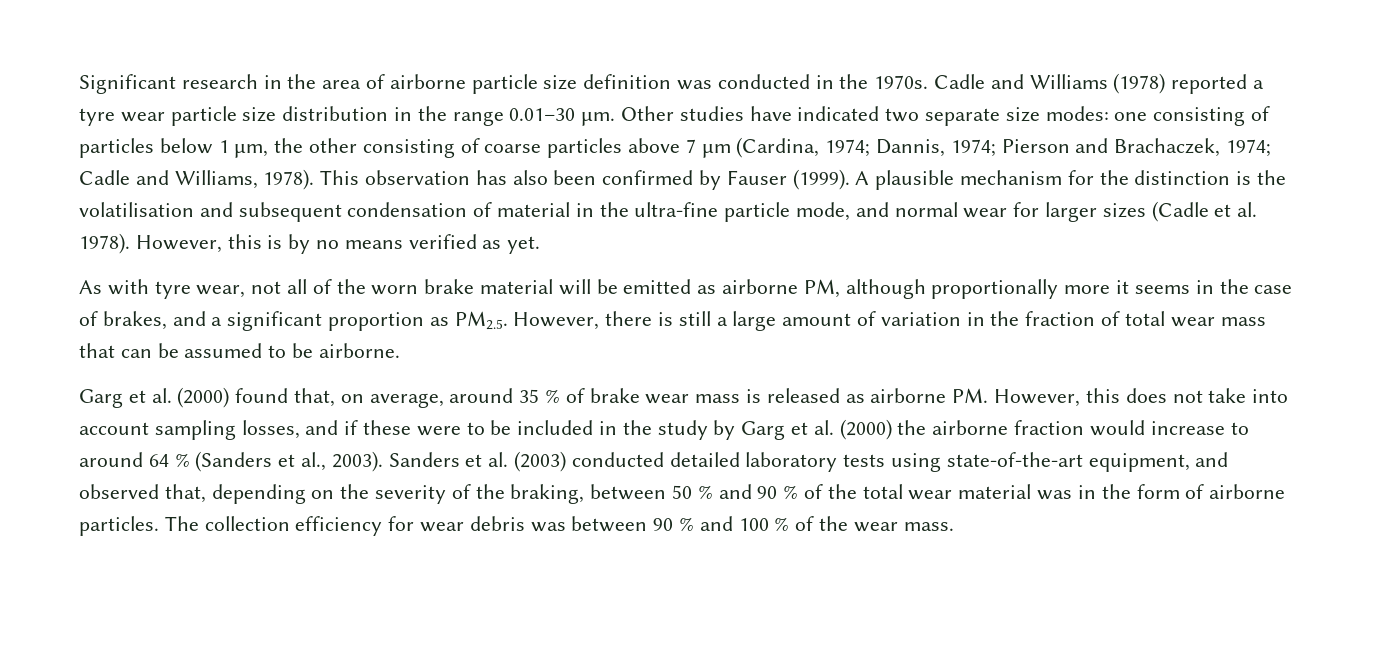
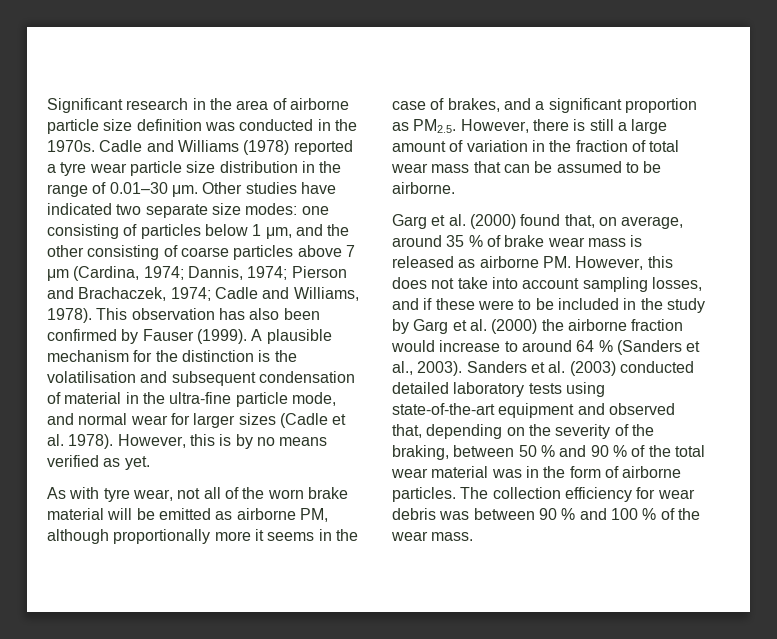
- Cadle and Williams (1978) reported a tyre wear particle size distribution in the range 0.01–30 μm.
+ Cadle and Williams (1978) reported a tyre wear particle size distribution in the range of 0.01–30 μm.
- Other studies have indicated two separate size modes: one consisting of particles below 1 μm, the other consisting of coarse particles above 7 μm (Cardina, 1974; Dannis, 1974; Pierson and Brachaczek, 1974; Cadle and Williams, 1978).
+ Other studies have indicated two separate size modes: one consisting of particles below 1 μm, and the other consisting of coarse particles above 7 μm (Cardina, 1974; Dannis, 1974; Pierson and Brachaczek, 1974; Cadle and Williams, 1978).
- Sanders et al. (2003) conducted detailed laboratory tests using state-of-the-art equipment, and observed that, depending on the severity of the braking, between 50 % and 90 % of the total wear material was in the form of airborne particles.
+ Sanders et al. (2003) conducted detailed laboratory tests using state-of-the-art equipment and observed that, depending on the severity of the braking, between 50 % and 90 % of the total wear material was in the form of airborne particles.

